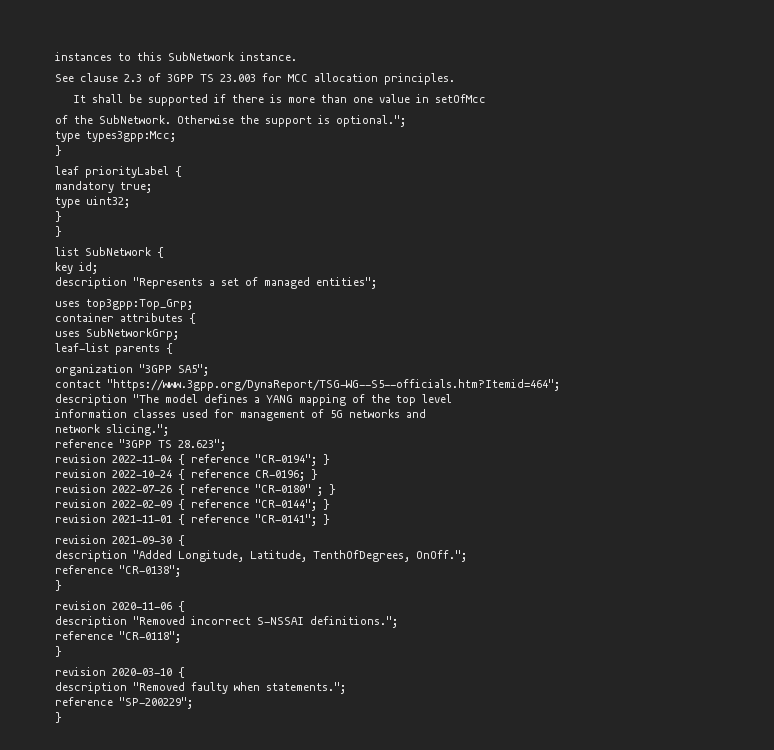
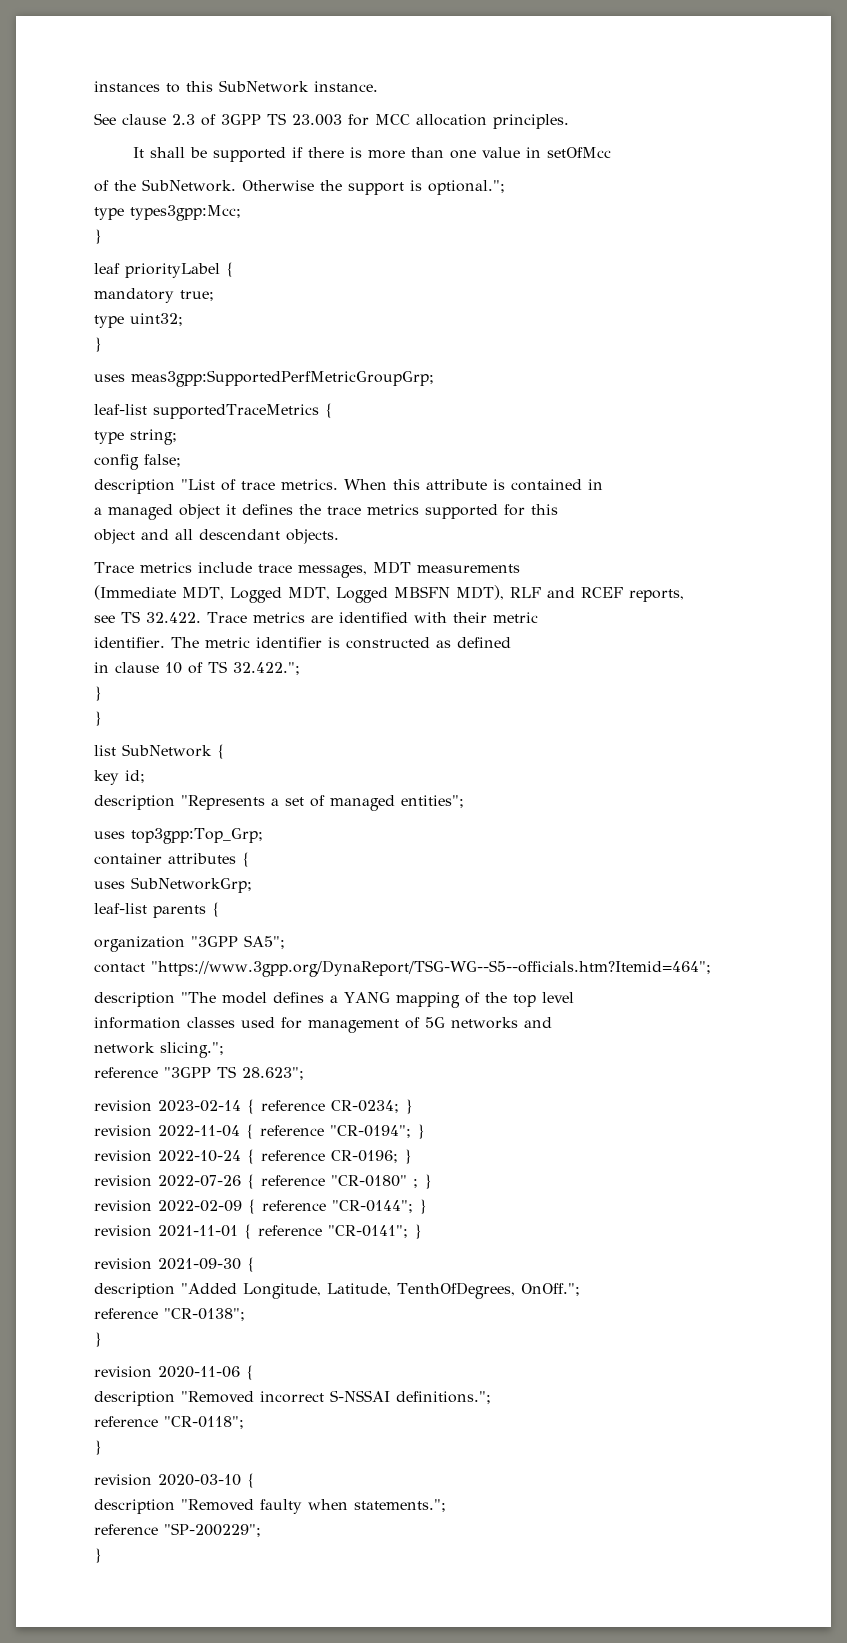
+ uses meas3gpp:SupportedPerfMetricGroupGrp;
+ leaf-list supportedTraceMetrics {
+ type string;
+ config false;
+ description "List of trace metrics. When this attribute is contained in
+ a managed object it defines the trace metrics supported for this
+ object and all descendant objects.
+ Trace metrics include trace messages, MDT measurements
+ (Immediate MDT, Logged MDT, Logged MBSFN MDT), RLF and RCEF reports,
+ see TS 32.422. Trace metrics are identified with their metric
+ identifier. The metric identifier is constructed as defined
+ in clause 10 of TS 32.422.";
+ }
+ revision 2023-02-14 { reference CR-0234; }

